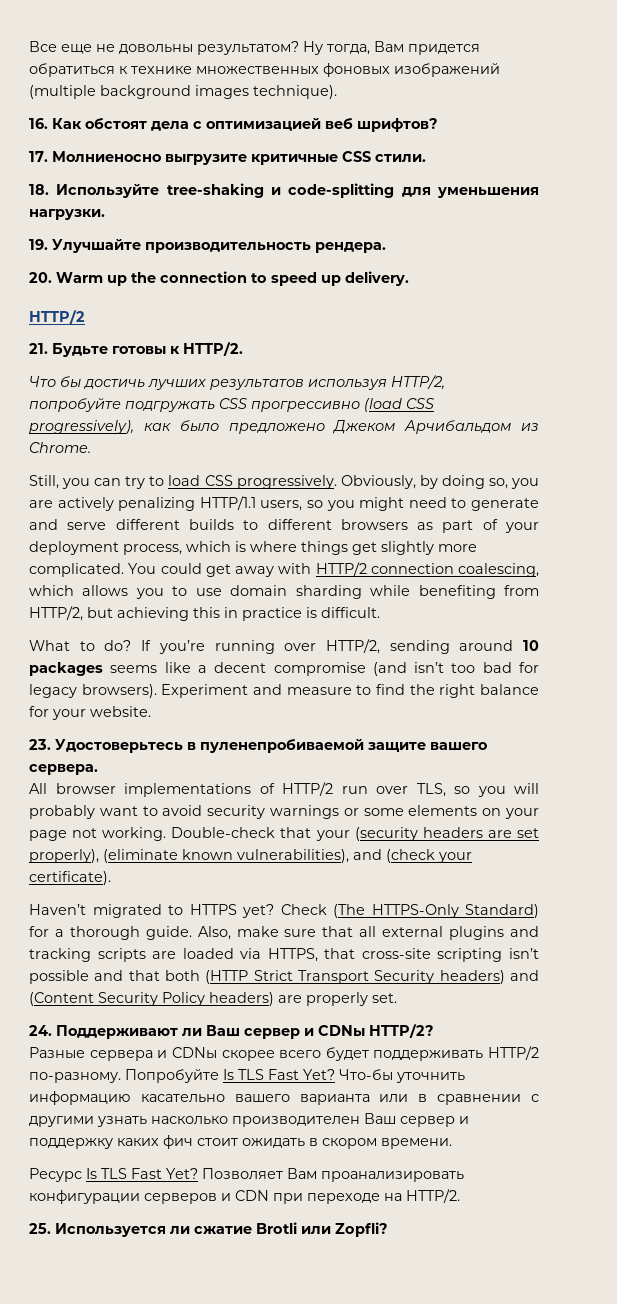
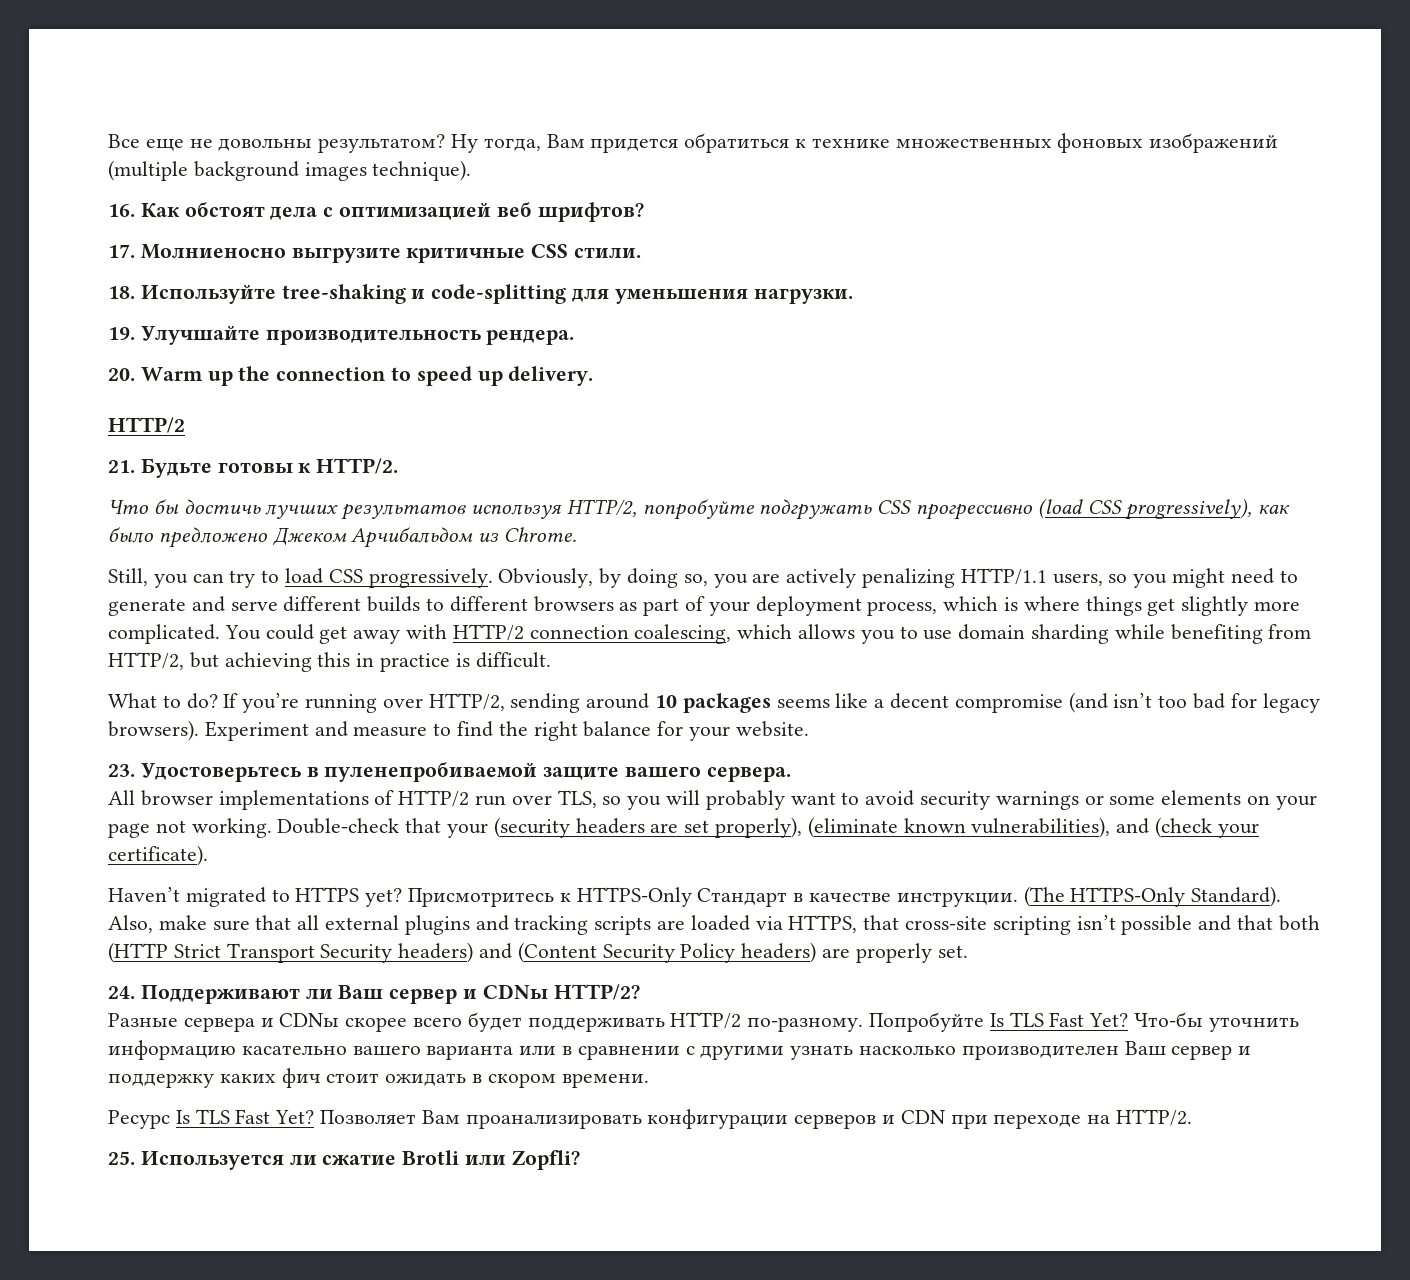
- Check (The HTTPS-Only Standard) for a thorough guide.
+ Присмотритесь к HTTPS-Only Стандарт в качестве инструкции. (The HTTPS-Only Standard).

